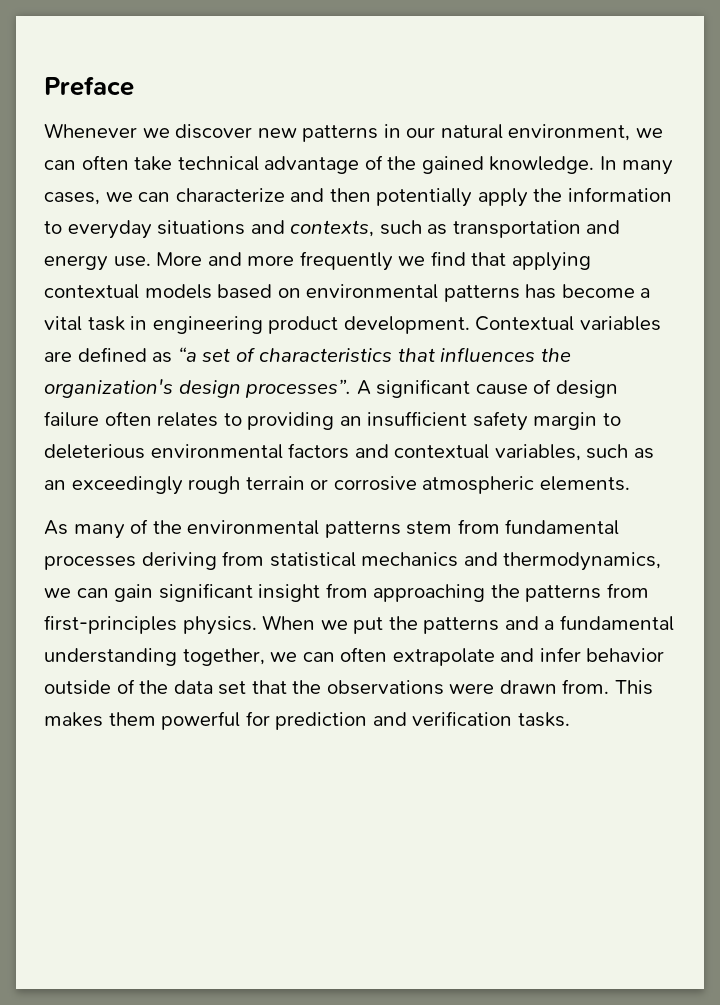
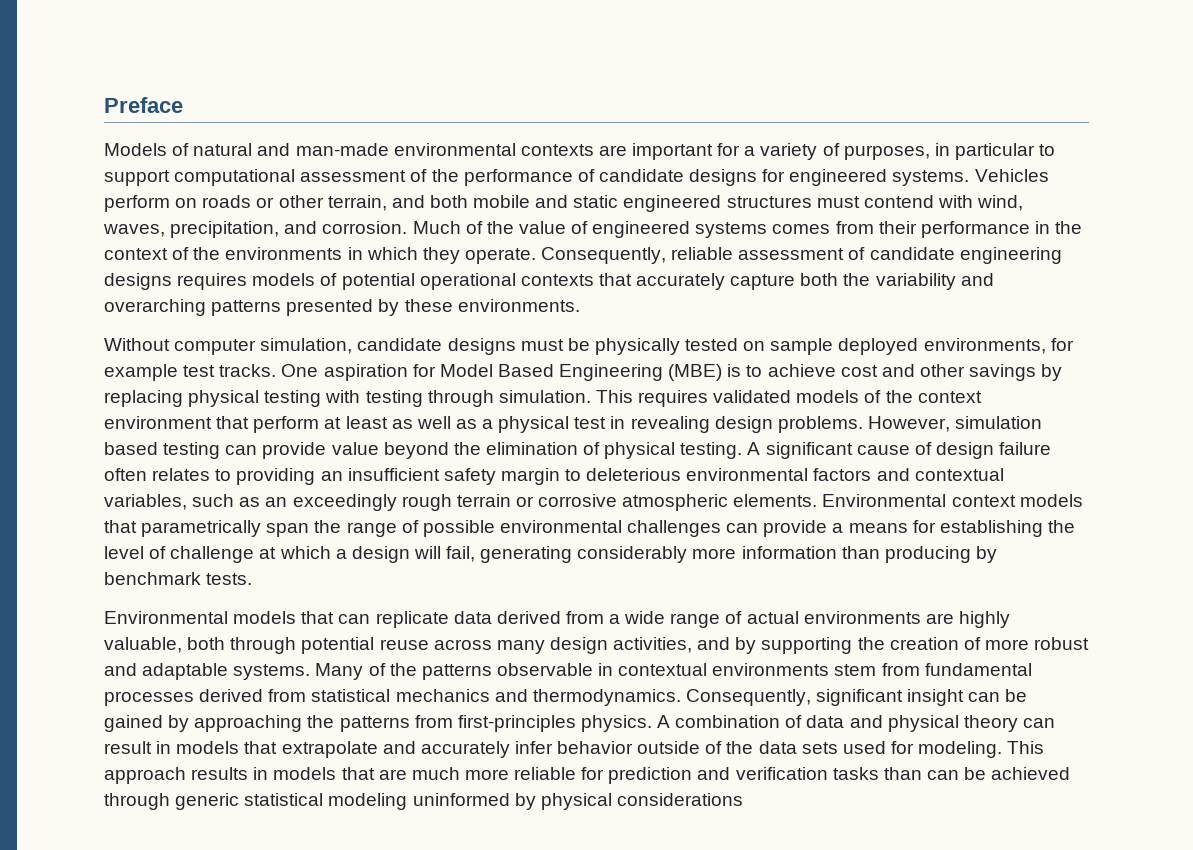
- Whenever we discover new patterns in our natural environment, we can often take technical advantage of the gained knowledge. In many cases, we can characterize and then potentially apply the information to everyday situations and contexts, such as transportation and energy use. More and more frequently we find that applying contextual models based on environmental patterns has become a vital task in engineering product development. Contextual variables are defined as “a set of characteristics that influences the organization's design processes”.
+ Models of natural and man-made environmental contexts are important for a variety of purposes, in particular to support computational assessment of the performance of candidate designs for engineered systems. Vehicles perform on roads or other terrain, and both mobile and static engineered structures must contend with wind, waves, precipitation, and corrosion. Much of the value of engineered systems comes from their performance in the context of the environments in which they operate. Consequently, reliable assessment of candidate engineering designs requires models of potential operational contexts that accurately capture both the variability and overarching patterns presented by these environments.
+ Without computer simulation, candidate designs must be physically tested on sample deployed environments, for example test tracks. One aspiration for Model Based Engineering (MBE) is to achieve cost and other savings by replacing physical testing with testing through simulation. This requires validated models of the context environment that perform at least as well as a physical test in revealing design problems. However, simulation based testing can provide value beyond the elimination of physical testing.
- A significant cause of design failure often relates to providing an insufficient safety margin to deleterious environmental factors and contextual variables, such as an exceedingly rough terrain or corrosive atmospheric elements.
- As many of the environmental patterns stem from fundamental processes deriving from statistical mechanics and thermodynamics, we can gain significant insight from approaching the patterns from first-principles physics.
+ A significant cause of design failure often relates to providing an insufficient safety margin to deleterious environmental factors and contextual variables, such as an exceedingly rough terrain or corrosive atmospheric elements. Environmental context models that parametrically span the range of possible environmental challenges can provide a means for establishing the level of challenge at which a design will fail, generating considerably more information than producing by benchmark tests.
+ Environmental models that can replicate data derived from a wide range of actual environments are highly valuable, both through potential reuse across many design activities, and by supporting the creation of more robust and adaptable systems. Many of the patterns observable in contextual environments stem from fundamental processes derived from statistical mechanics and thermodynamics. Consequently, significant insight can be gained by approaching the patterns from first-principles physics.
- When we put the patterns and a fundamental understanding together, we can often extrapolate and infer behavior outside of the data set that the observations were drawn from. This makes them powerful for prediction and verification tasks.
+ A combination of data and physical theory can result in models that extrapolate and accurately infer behavior outside of the data sets used for modeling. This approach results in models that are much more reliable for prediction and verification tasks than can be achieved through generic statistical modeling uninformed by physical considerations

